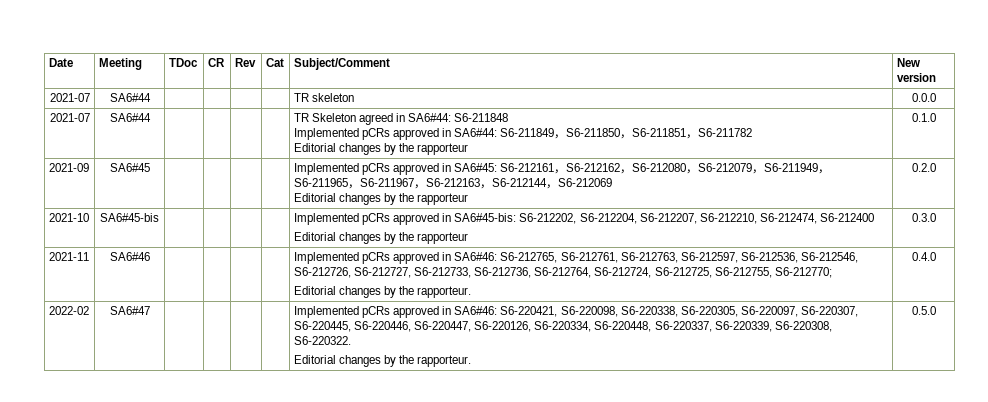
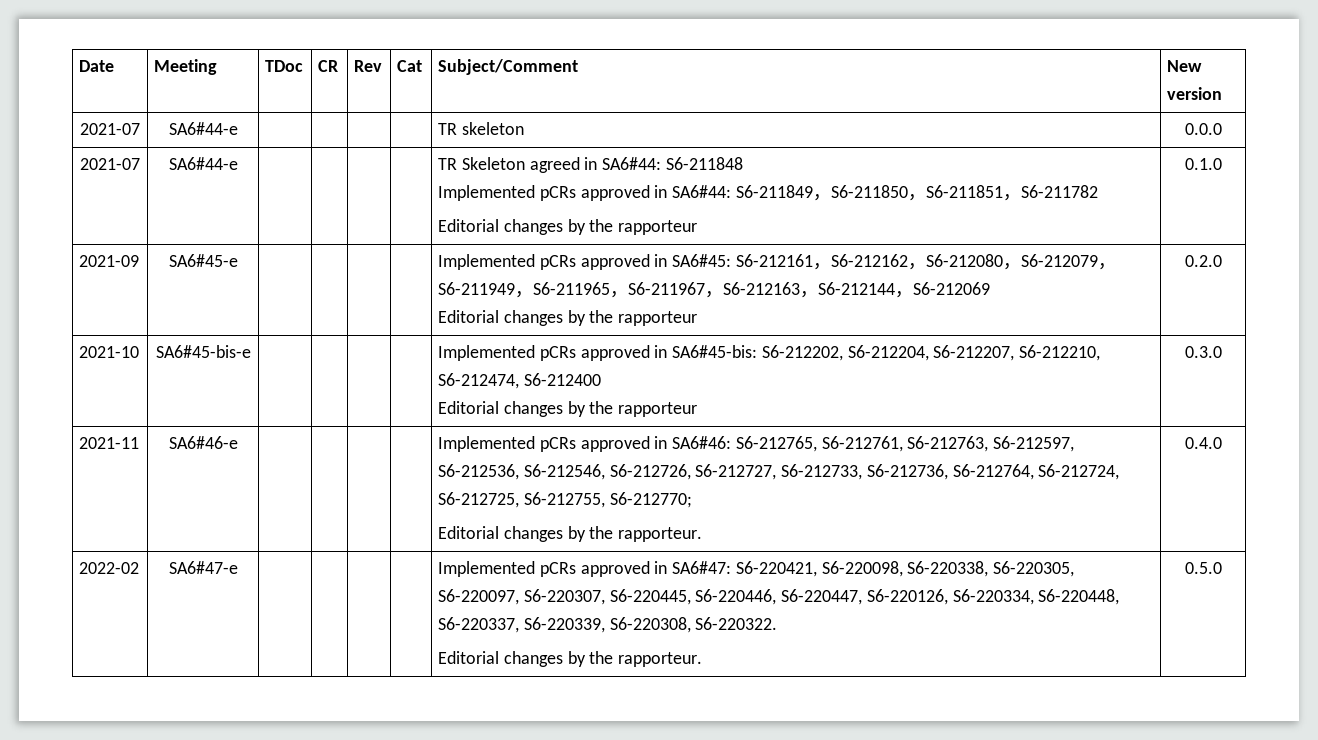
- 2021-07 | SA6#44 | | | | | TR skeleton | 0.0.0
+ 2021-07 | SA6#44-e | | | | | TR skeleton | 0.0.0
- 2021-07 | SA6#44 | | | | | TR Skeleton agreed in SA6#44: S6-211848
+ 2021-07 | SA6#44-e | | | | | TR Skeleton agreed in SA6#44: S6-211848
- 2021-09 | SA6#45 | | | | | Implemented pCRs approved in SA6#45: S6-212161，S6-212162，S6-212080，S6-212079，S6-211949，S6-211965，S6-211967，S6-212163，S6-212144，S6-212069
+ 2021-09 | SA6#45-e | | | | | Implemented pCRs approved in SA6#45: S6-212161，S6-212162，S6-212080，S6-212079，S6-211949，S6-211965，S6-211967，S6-212163，S6-212144，S6-212069
- 2021-10 | SA6#45-bis | | | | | Implemented pCRs approved in SA6#45-bis: S6-212202, S6-212204, S6-212207, S6-212210, S6-212474, S6-212400
+ 2021-10 | SA6#45-bis-e | | | | | Implemented pCRs approved in SA6#45-bis: S6-212202, S6-212204, S6-212207, S6-212210, S6-212474, S6-212400
- 2021-11 | SA6#46 | | | | | Implemented pCRs approved in SA6#46: S6-212765, S6-212761, S6-212763, S6-212597, S6-212536, S6-212546, S6-212726, S6-212727, S6-212733, S6-212736, S6-212764, S6-212724, S6-212725, S6-212755, S6-212770;
+ 2021-11 | SA6#46-e | | | | | Implemented pCRs approved in SA6#46: S6-212765, S6-212761, S6-212763, S6-212597, S6-212536, S6-212546, S6-212726, S6-212727, S6-212733, S6-212736, S6-212764, S6-212724, S6-212725, S6-212755, S6-212770;
- 2022-02 | SA6#47 | | | | | Implemented pCRs approved in SA6#46: S6-220421, S6-220098, S6-220338, S6-220305, S6-220097, S6-220307, S6-220445, S6-220446, S6-220447, S6-220126, S6-220334, S6-220448, S6-220337, S6-220339, S6-220308, S6-220322.
+ 2022-02 | SA6#47-e | | | | | Implemented pCRs approved in SA6#47: S6-220421, S6-220098, S6-220338, S6-220305, S6-220097, S6-220307, S6-220445, S6-220446, S6-220447, S6-220126, S6-220334, S6-220448, S6-220337, S6-220339, S6-220308, S6-220322.

